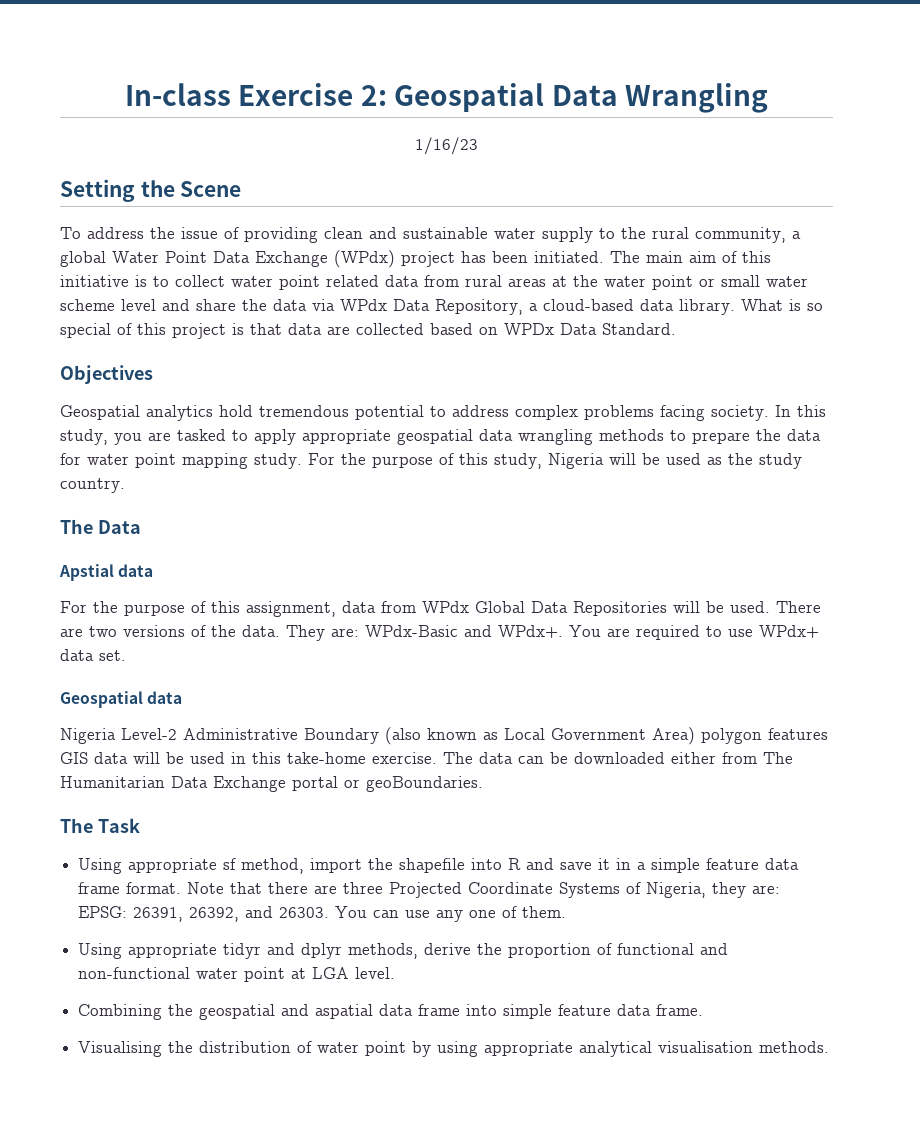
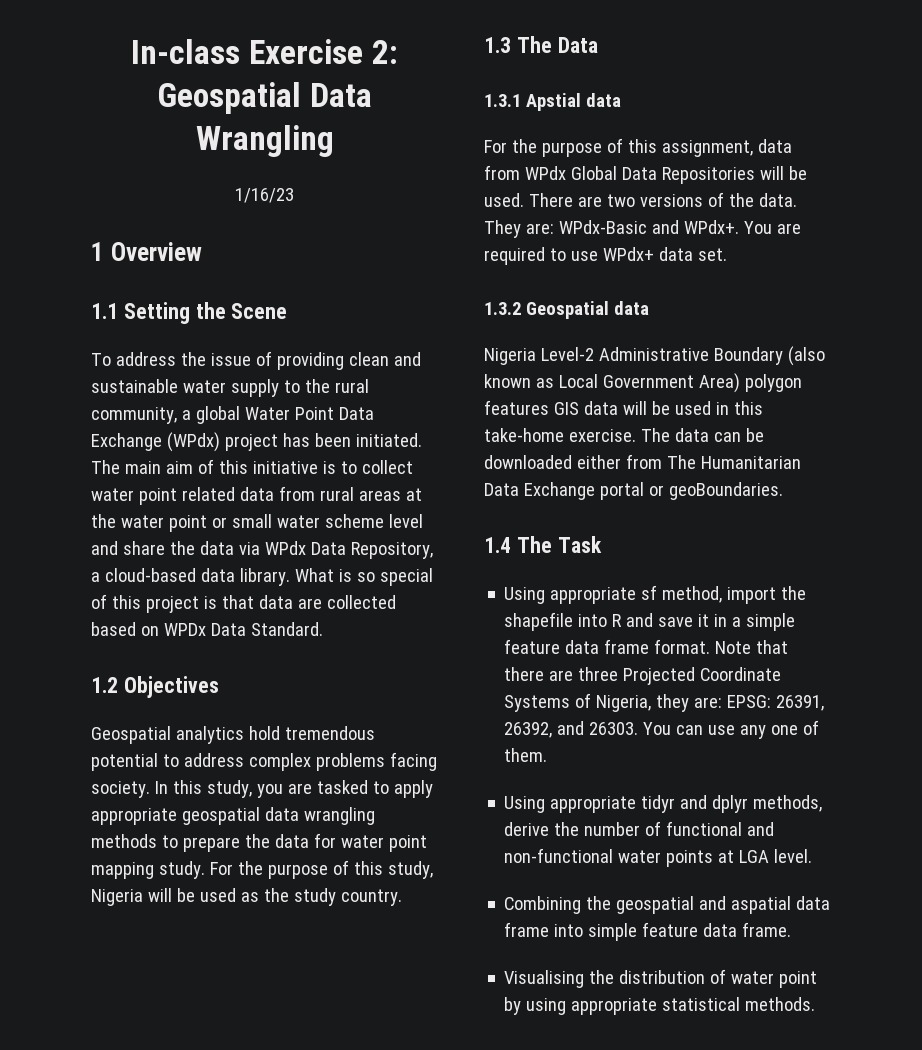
- Setting the Scene
+ 1 Overview
+ 1.1 Setting the Scene
- Objectives
+ 1.2 Objectives
- The Data
+ 1.3 The Data
- Apstial data
+ 1.3.1 Apstial data
- Geospatial data
+ 1.3.2 Geospatial data
- The Task
+ 1.4 The Task
- Using appropriate tidyr and dplyr methods, derive the proportion of functional and non-functional water point at LGA level.
+ Using appropriate tidyr and dplyr methods, derive the number of functional and non-functional water points at LGA level.
- Visualising the distribution of water point by using appropriate analytical visualisation methods.
+ Visualising the distribution of water point by using appropriate statistical methods.

